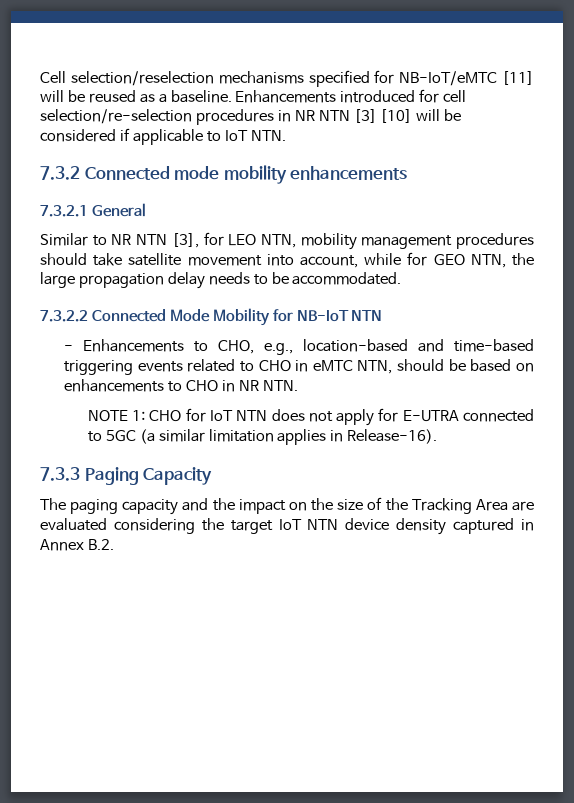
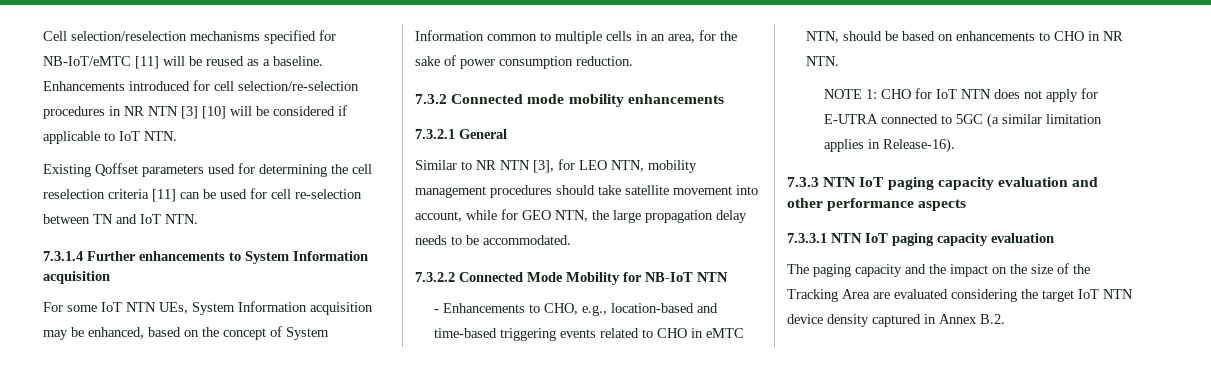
+ Existing Qoffset parameters used for determining the cell reselection criteria [11] can be used for cell re-selection between TN and IoT NTN.
+ 7.3.1.4 Further enhancements to System Information acquisition
+ For some IoT NTN UEs, System Information acquisition may be enhanced, based on the concept of System Information common to multiple cells in an area, for the sake of power consumption reduction.
- 7.3.3 Paging Capacity
+ 7.3.3 NTN IoT paging capacity evaluation and other performance aspects
+ 7.3.3.1 NTN IoT paging capacity evaluation

